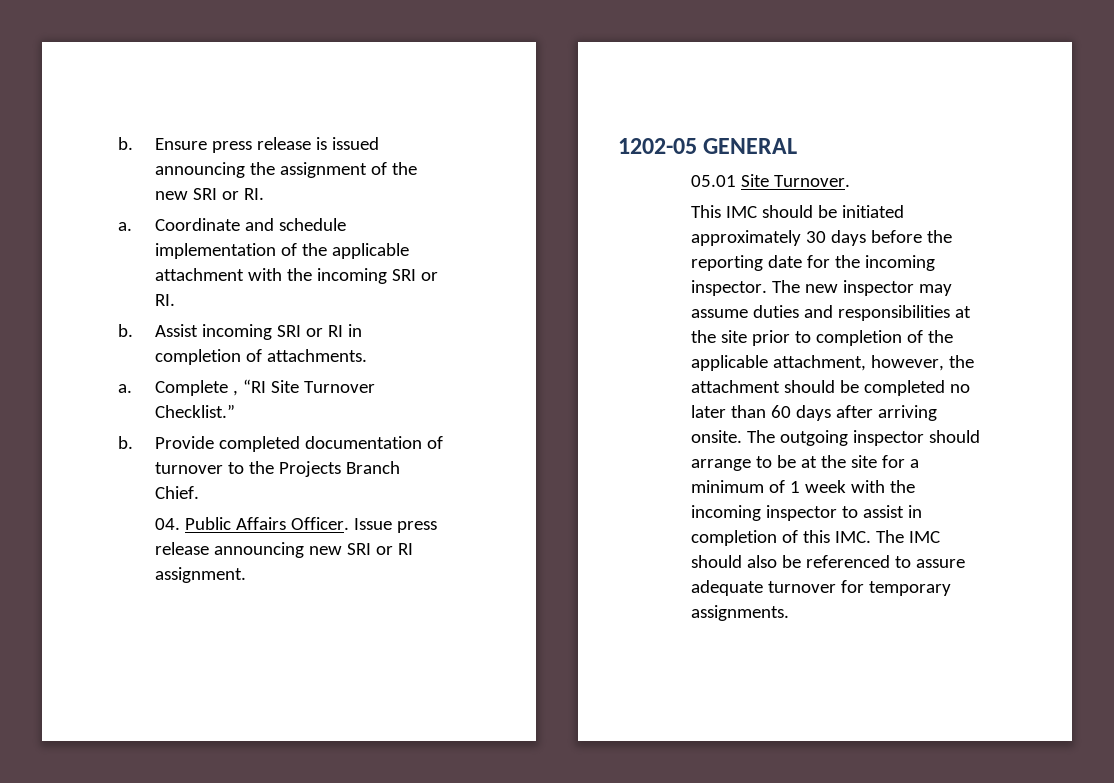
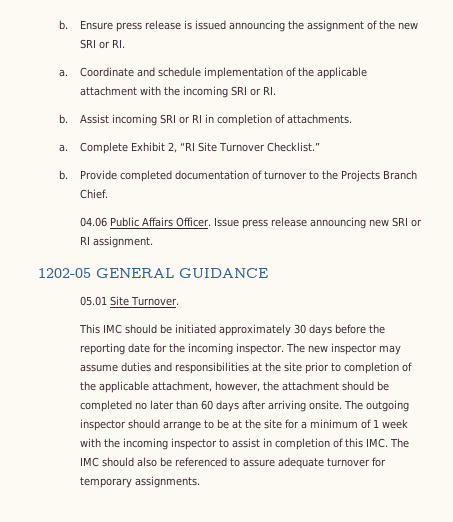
- Complete , “RI Site Turnover Checklist.”
+ Complete Exhibit 2, “RI Site Turnover Checklist.”
- 04. Public Affairs Officer.
+ 04.06 Public Affairs Officer.
- 1202-05 GENERAL
+ 1202-05 GENERAL GUIDANCE

